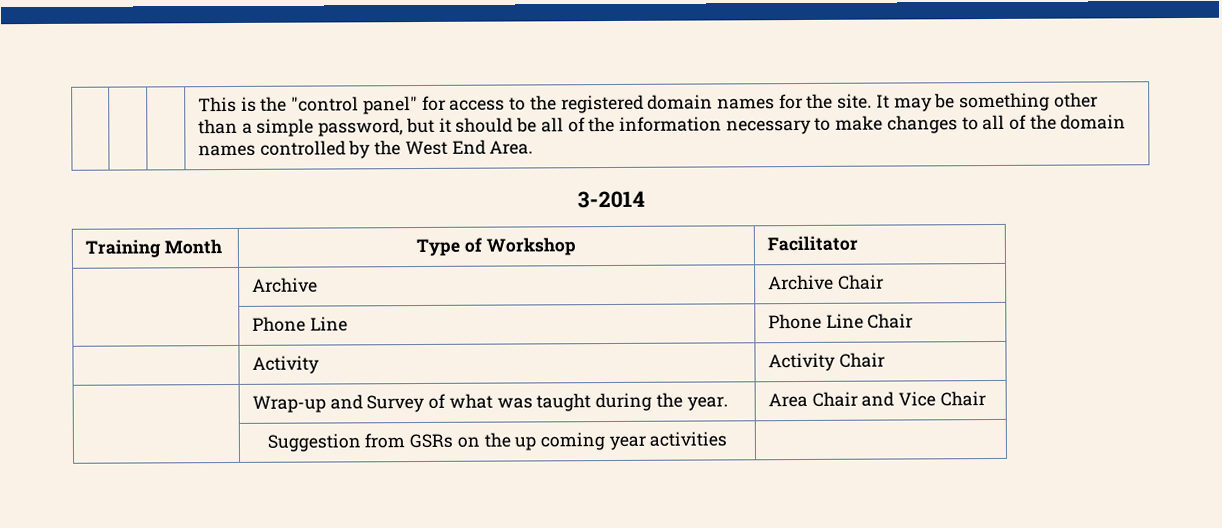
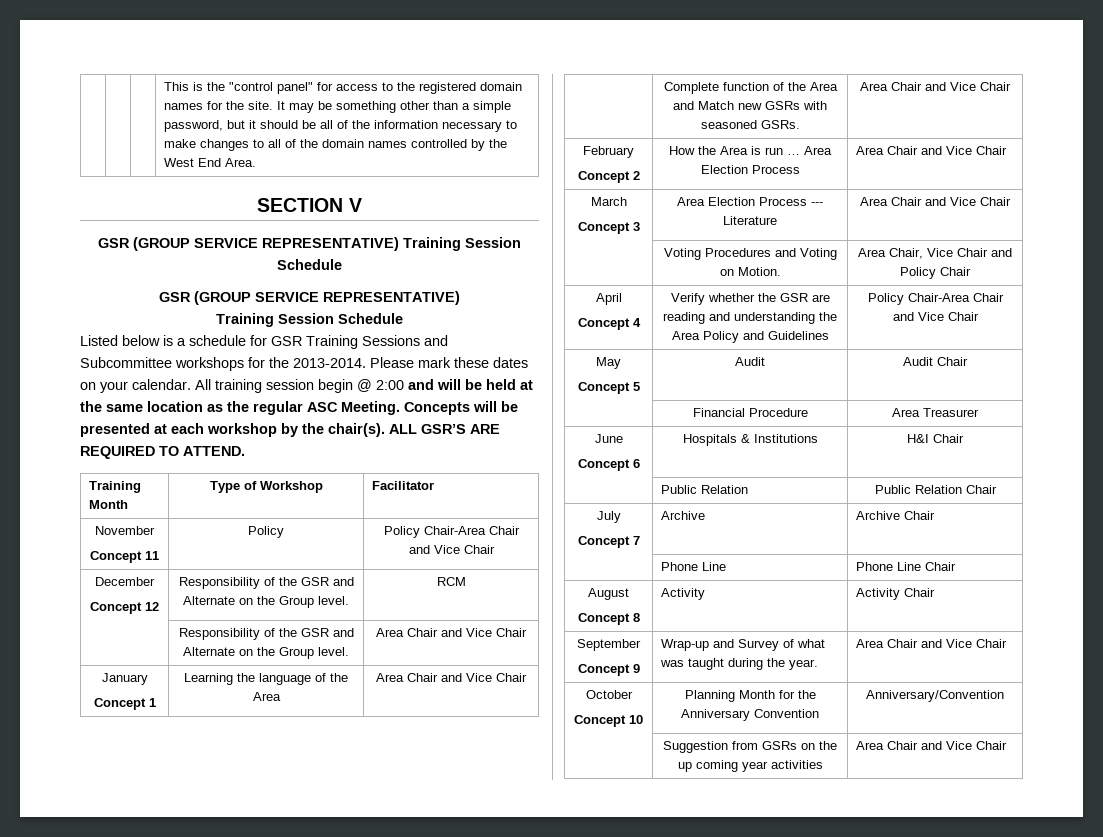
- 3-2014
+ SECTION V
+ GSR (GROUP SERVICE REPRESENTATIVE) Training Session Schedule
+ GSR (GROUP SERVICE REPRESENTATIVE)
+ Training Session Schedule
+ Listed below is a schedule for GSR Training Sessions and Subcommittee workshops for the 2013-2014. Please mark these dates on your calendar. All training session begin @ 2:00 and will be held at the same location as the regular ASC Meeting. Concepts will be presented at each workshop by the chair(s). ALL GSR’S ARE REQUIRED TO ATTEND.
- | Archive | Archive Chair
+ November
+ Concept 11 | Policy | Policy Chair-Area Chair and Vice Chair
+ December
+ Concept 12 | Responsibility of the GSR and Alternate on the Group level. | RCM
+ | Responsibility of the GSR and Alternate on the Group level. | Area Chair and Vice Chair
+ January
+ Concept 1 | Learning the language of the Area | Area Chair and Vice Chair
+ | Complete function of the Area and Match new GSRs with seasoned GSRs. | Area Chair and Vice Chair
+ February
+ Concept 2 | How the Area is run … Area Election Process | Area Chair and Vice Chair
+ March
+ Concept 3 | Area Election Process --- Literature | Area Chair and Vice Chair
+ | Voting Procedures and Voting on Motion. | Area Chair, Vice Chair and Policy Chair
+ April
+ Concept 4 | Verify whether the GSR are reading and understanding the Area Policy and Guidelines | Policy Chair-Area Chair and Vice Chair
+ May
+ Concept 5 | Audit | Audit Chair
+ | Financial Procedure | Area Treasurer
+ June
+ Concept 6 | Hospitals & Institutions | H&I Chair
+ | Public Relation | Public Relation Chair
+ July
+ Concept 7 | Archive | Archive Chair
- | Activity | Activity Chair
+ August
+ Concept 8 | Activity | Activity Chair
- | Wrap-up and Survey of what was taught during the year. | Area Chair and Vice Chair
+ September
+ Concept 9 | Wrap-up and Survey of what was taught during the year. | Area Chair and Vice Chair
+ October
+ Concept 10 | Planning Month for the Anniversary Convention | Anniversary/Convention
- | Suggestion from GSRs on the up coming year activities |
+ | Suggestion from GSRs on the up coming year activities | Area Chair and Vice Chair

